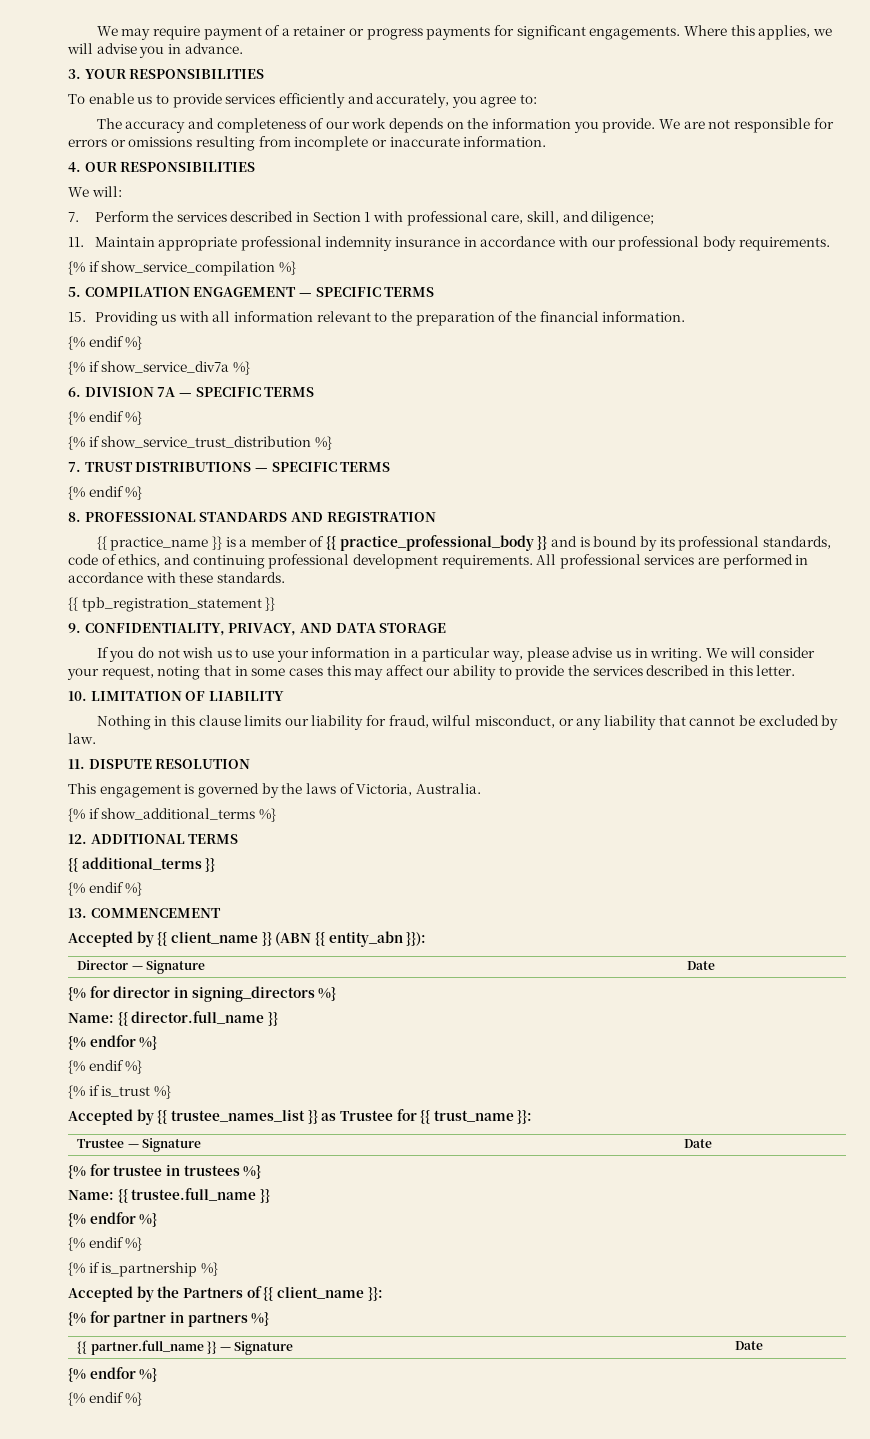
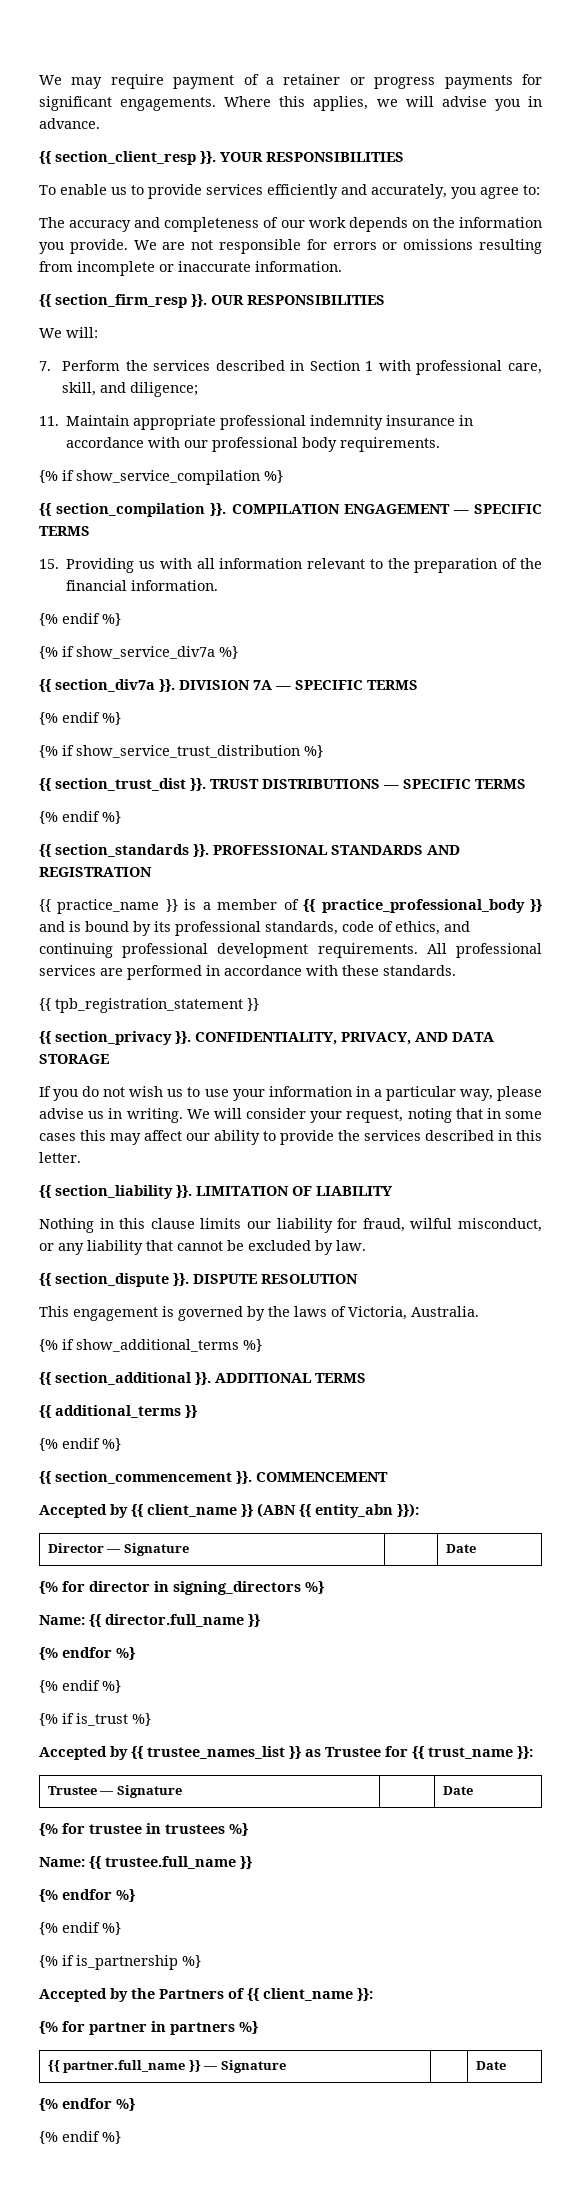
- 3. YOUR RESPONSIBILITIES
+ {{ section_client_resp }}. YOUR RESPONSIBILITIES
- 4. OUR RESPONSIBILITIES
+ {{ section_firm_resp }}. OUR RESPONSIBILITIES
- 5. COMPILATION ENGAGEMENT — SPECIFIC TERMS
+ {{ section_compilation }}. COMPILATION ENGAGEMENT — SPECIFIC TERMS
- 6. DIVISION 7A — SPECIFIC TERMS
+ {{ section_div7a }}. DIVISION 7A — SPECIFIC TERMS
- 7. TRUST DISTRIBUTIONS — SPECIFIC TERMS
+ {{ section_trust_dist }}. TRUST DISTRIBUTIONS — SPECIFIC TERMS
- 8. PROFESSIONAL STANDARDS AND REGISTRATION
+ {{ section_standards }}. PROFESSIONAL STANDARDS AND REGISTRATION
- 9. CONFIDENTIALITY, PRIVACY, AND DATA STORAGE
+ {{ section_privacy }}. CONFIDENTIALITY, PRIVACY, AND DATA STORAGE
- 10. LIMITATION OF LIABILITY
+ {{ section_liability }}. LIMITATION OF LIABILITY
- 11. DISPUTE RESOLUTION
+ {{ section_dispute }}. DISPUTE RESOLUTION
- 12. ADDITIONAL TERMS
+ {{ section_additional }}. ADDITIONAL TERMS
- 13. COMMENCEMENT
+ {{ section_commencement }}. COMMENCEMENT

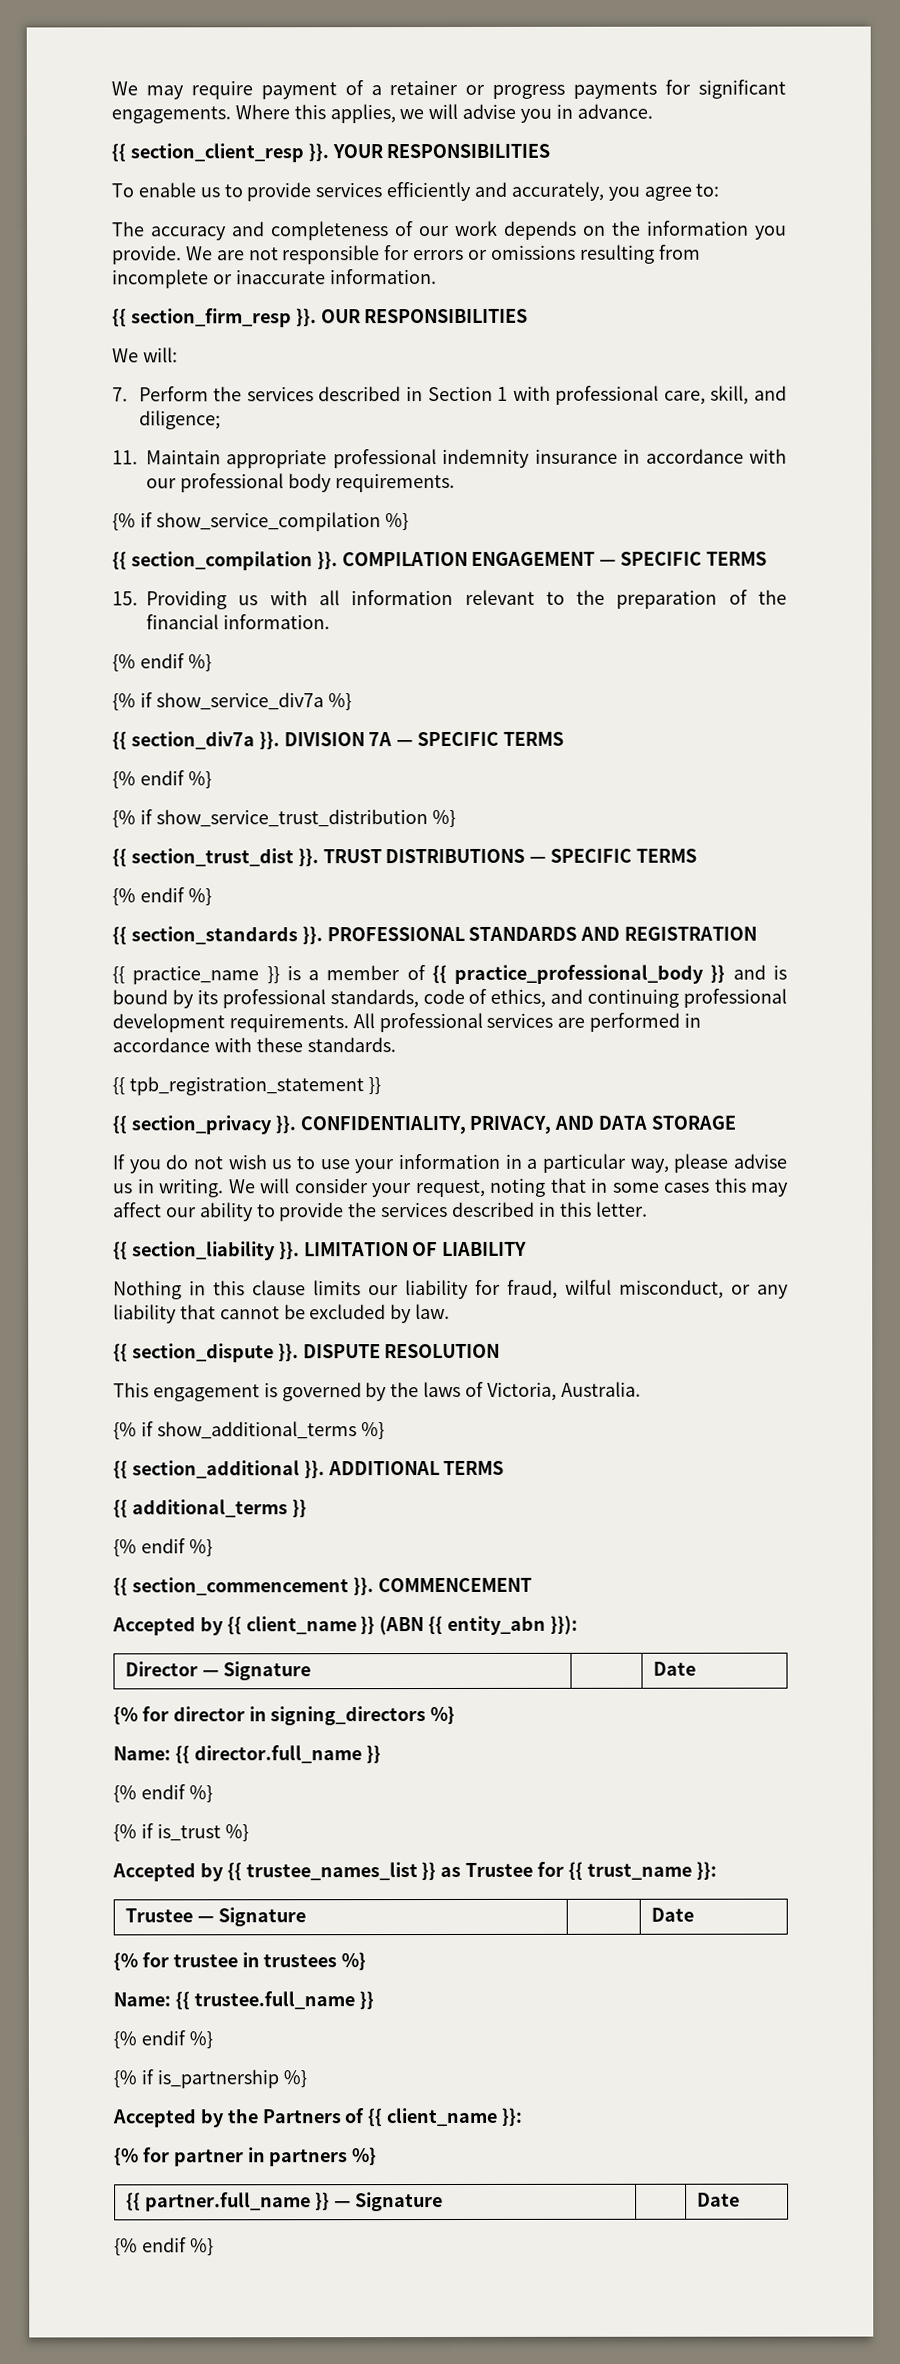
  Name: {{ director.full_name }}
- {% endfor %}
  Name: {{ trustee.full_name }}
- {% endfor %}
  {{ partner.full_name }} — Signature | | Date
- {% endfor %}

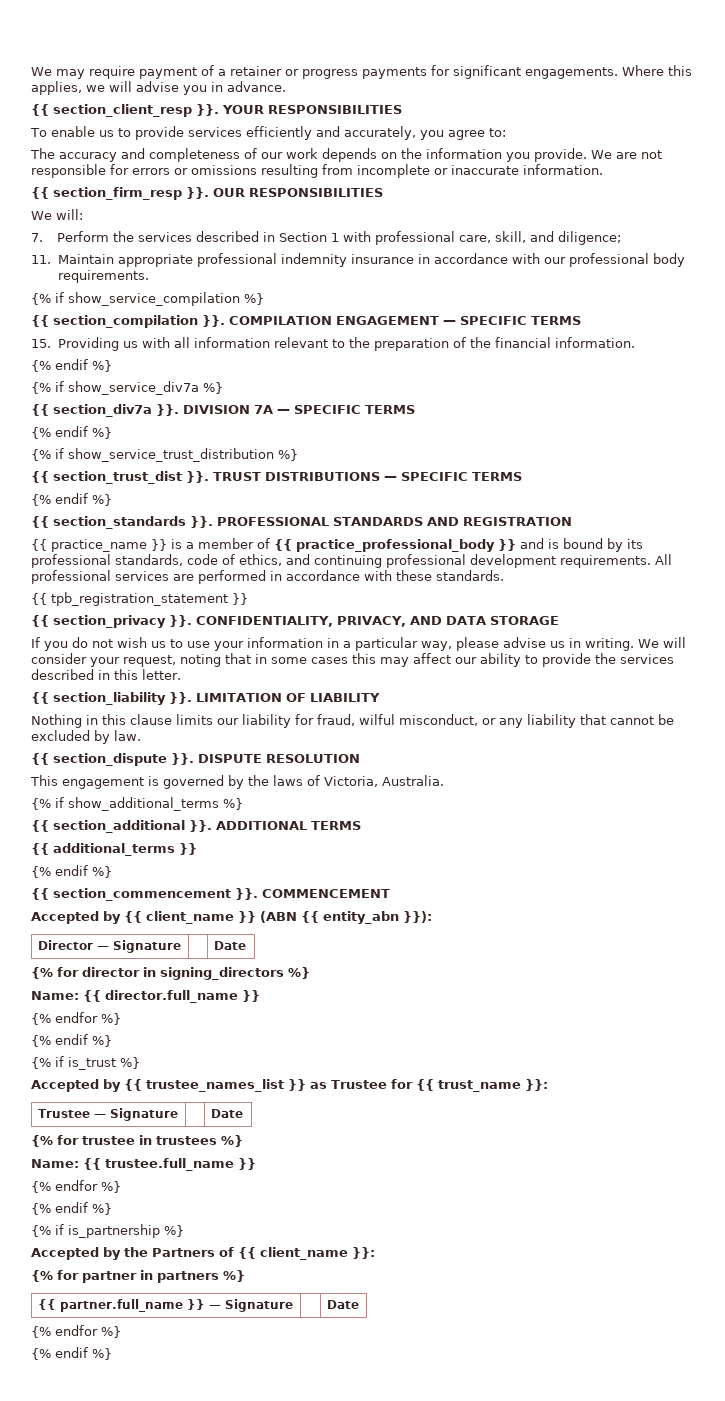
  Name: {{ director.full_name }}
+ {% endfor %}
  Name: {{ trustee.full_name }}
+ {% endfor %}
  {{ partner.full_name }} — Signature | | Date
+ {% endfor %}

